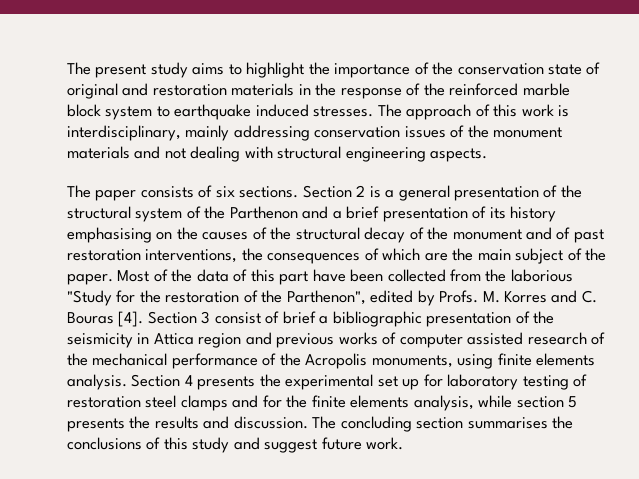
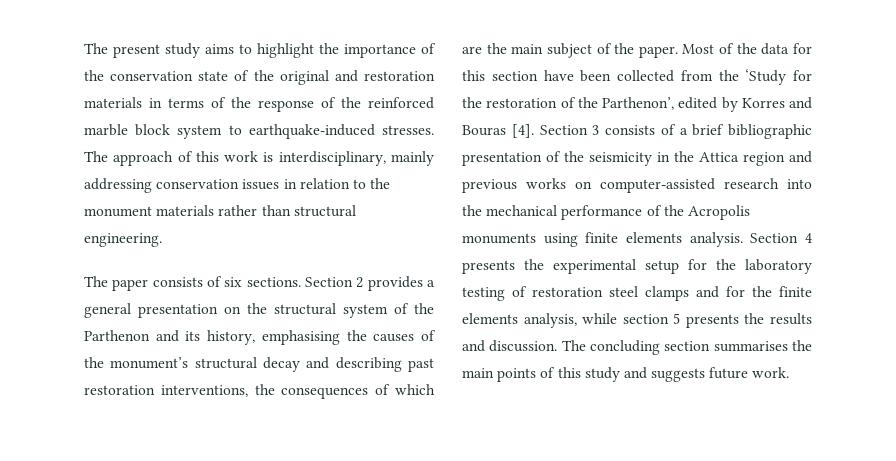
- The present study aims to highlight the importance of the conservation state of original and restoration materials in the response of the reinforced marble block system to earthquake induced stresses.
+ The present study aims to highlight the importance of the conservation state of the original and restoration materials in terms of the response of the reinforced marble block system to earthquake-induced stresses.
- The approach of this work is interdisciplinary, mainly addressing conservation issues of the monument materials and not dealing with structural engineering aspects.
+ The approach of this work is interdisciplinary, mainly addressing conservation issues in relation to the monument materials rather than structural engineering.
- Section 2 is a general presentation of the structural system of the Parthenon and a brief presentation of its history emphasising on the causes of the structural decay of the monument and of past restoration interventions, the consequences of which are the main subject of the paper.
+ Section 2 provides a general presentation on the structural system of the Parthenon and its history, emphasising the causes of the monument’s structural decay and describing past restoration interventions, the consequences of which are the main subject of the paper.
- Most of the data of this part have been collected from the laborious "Study for the restoration of the Parthenon", edited by Profs. M. Korres and C. Bouras [4].
+ Most of the data for this section have been collected from the ‘Study for the restoration of the Parthenon’, edited by Korres and Bouras [4].
- Section 3 consist of brief a bibliographic presentation of the seismicity in Attica region and previous works of computer assisted research of the mechanical performance of the Acropolis monuments, using finite elements analysis.
+ Section 3 consists of a brief bibliographic presentation of the seismicity in the Attica region and previous works on computer-assisted research into the mechanical performance of the Acropolis monuments using finite elements analysis.
- Section 4 presents the experimental set up for laboratory testing of restoration steel clamps and for the finite elements analysis, while section 5 presents the results and discussion.
+ Section 4 presents the experimental setup for the laboratory testing of restoration steel clamps and for the finite elements analysis, while section 5 presents the results and discussion.
- The concluding section summarises the conclusions of this study and suggest future work.
+ The concluding section summarises the main points of this study and suggests future work.

